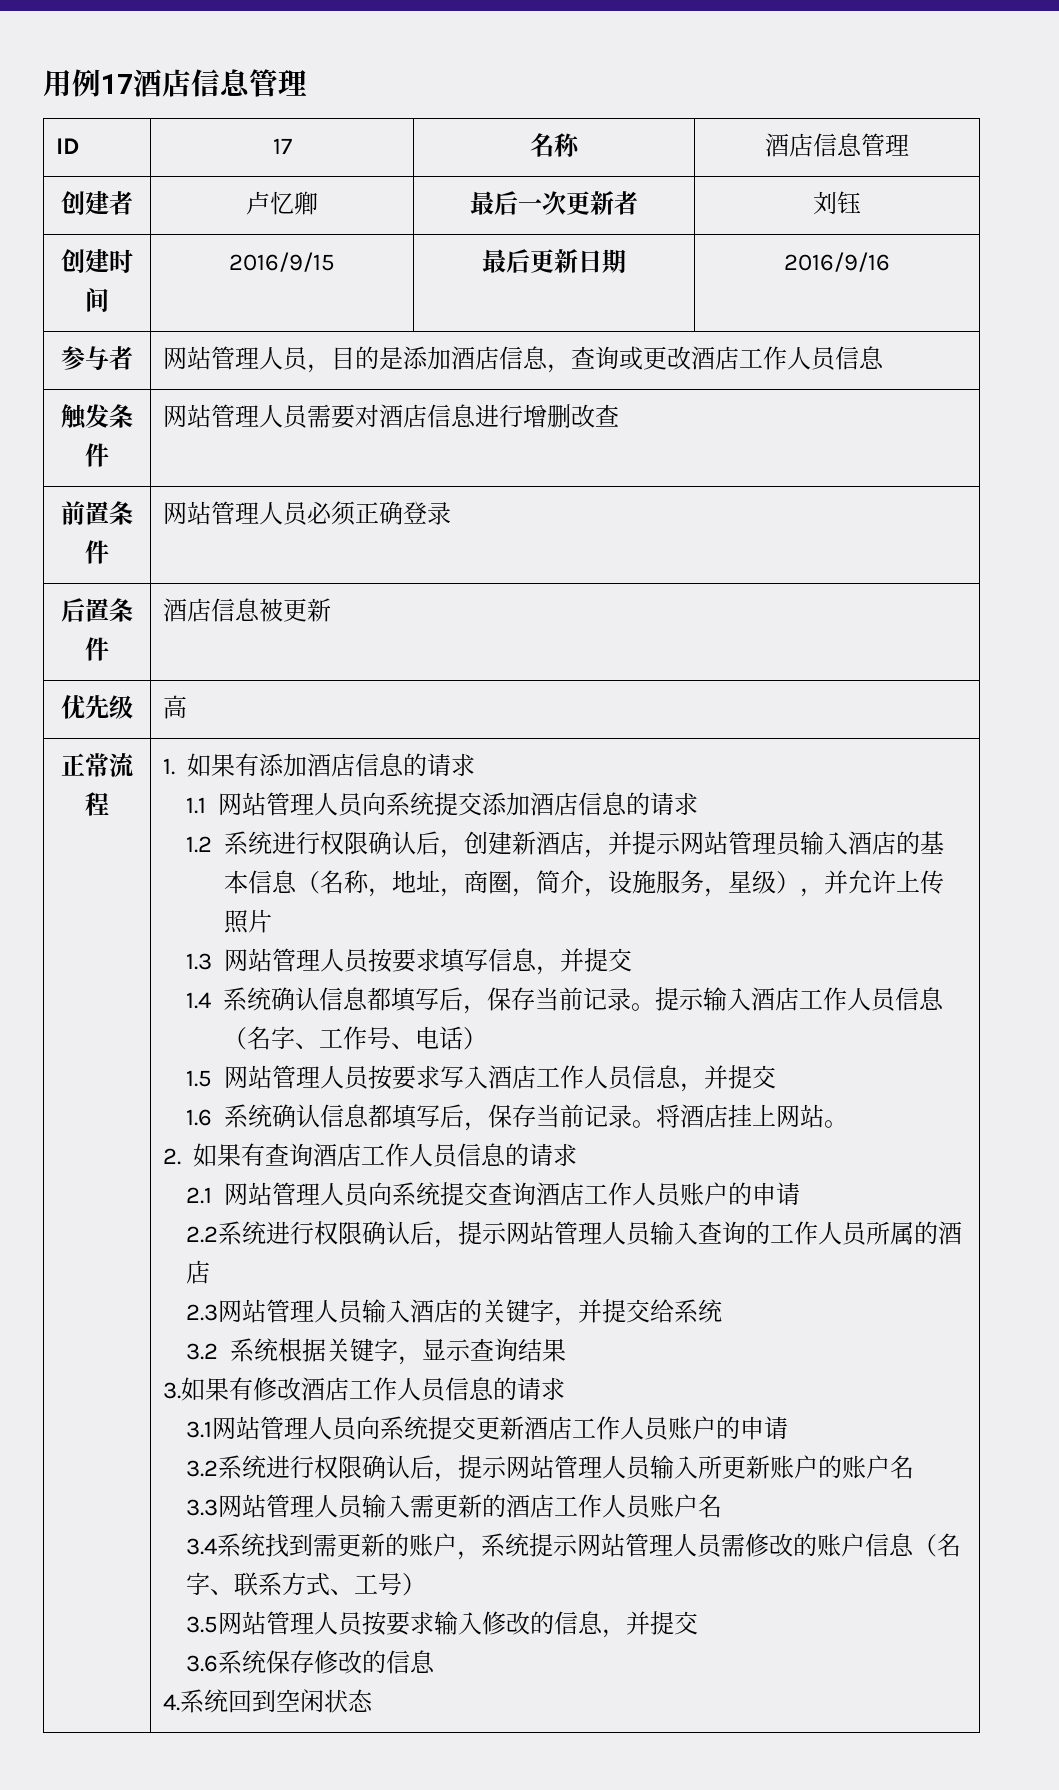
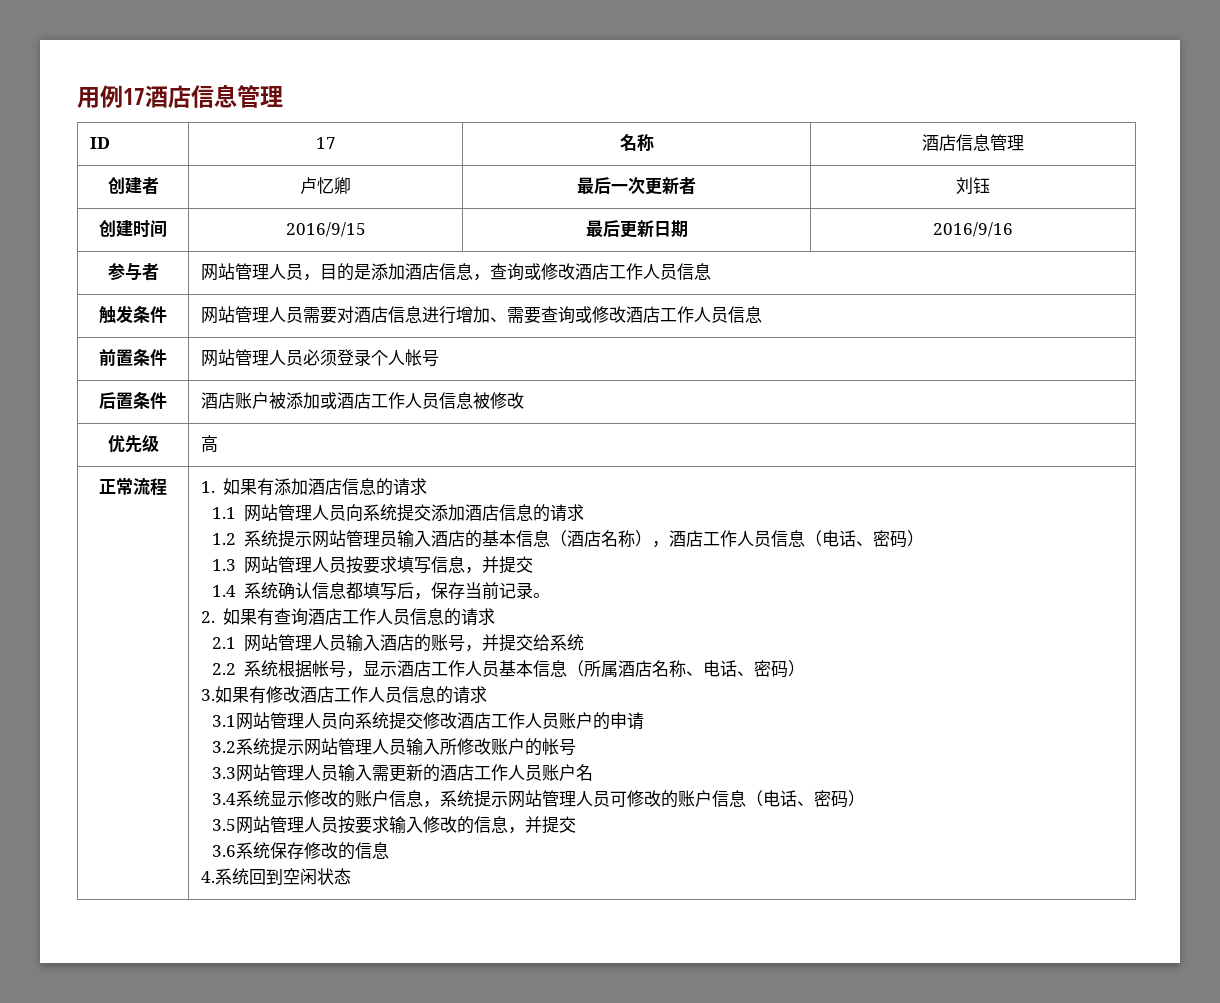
- 参与者 | 网站管理人员，目的是添加酒店信息，查询或更改酒店工作人员信息
+ 参与者 | 网站管理人员，目的是添加酒店信息，查询或修改酒店工作人员信息
- 触发条件 | 网站管理人员需要对酒店信息进行增删改查
+ 触发条件 | 网站管理人员需要对酒店信息进行增加、需要查询或修改酒店工作人员信息
- 前置条件 | 网站管理人员必须正确登录
+ 前置条件 | 网站管理人员必须登录个人帐号
- 后置条件 | 酒店信息被更新
+ 后置条件 | 酒店账户被添加或酒店工作人员信息被修改
- 1.2系统进行权限确认后，创建新酒店，并提示网站管理员输入酒店的基本信息（名称，地址，商圈，简介，设施服务，星级），并允许上传照片
+ 1.2系统提示网站管理员输入酒店的基本信息（酒店名称），酒店工作人员信息（电话、密码）
- 提示输入酒店工作人员信息（名字、工作号、电话）
- 1.5网站管理人员按要求写入酒店工作人员信息，并提交
- 1.6系统确认信息都填写后，保存当前记录。将酒店挂上网站。
- 2.1网站管理人员向系统提交查询酒店工作人员账户的申请
- 2.2系统进行权限确认后，提示网站管理人员输入查询的工作人员所属的酒店
- 2.3网站管理人员输入酒店的关键字，并提交给系统
+ 2.1网站管理人员输入酒店的账号，并提交给系统
- 3.2系统根据关键字，显示查询结果
+ 2.2系统根据帐号，显示酒店工作人员基本信息（所属酒店名称、电话、密码）
- 3.1网站管理人员向系统提交更新酒店工作人员账户的申请
+ 3.1网站管理人员向系统提交修改酒店工作人员账户的申请
- 3.2系统进行权限确认后，提示网站管理人员输入所更新账户的账户名
+ 3.2系统提示网站管理人员输入所修改账户的帐号
- 3.4系统找到需更新的账户，系统提示网站管理人员需修改的账户信息（名字、联系方式、工号）
+ 3.4系统显示修改的账户信息，系统提示网站管理人员可修改的账户信息（电话、密码）

